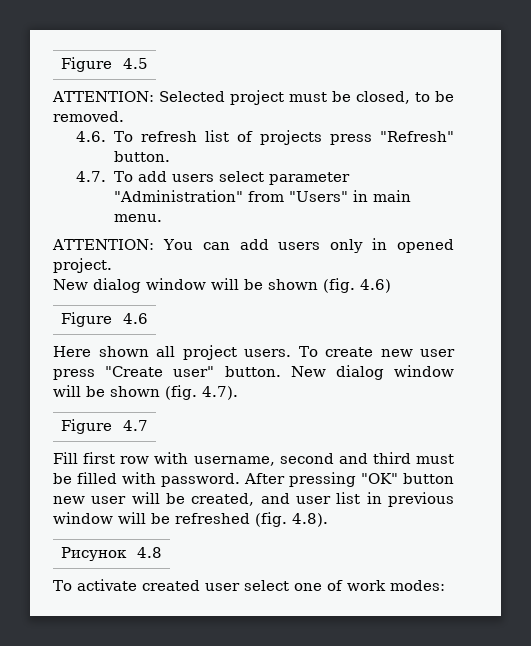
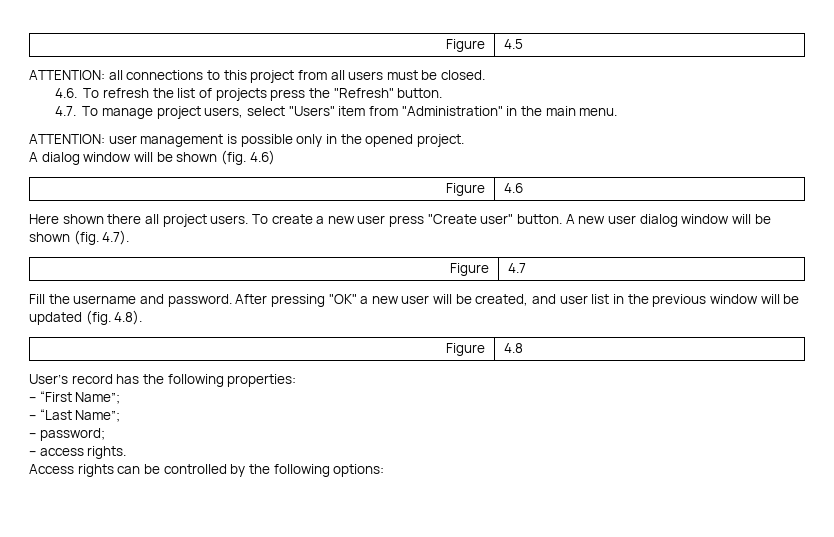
- ATTENTION: Selected project must be closed, to be removed.
+ ATTENTION: all connections to this project from all users must be closed.
- 4.6. To refresh list of projects press "Refresh" button.
+ 4.6. To refresh the list of projects press the "Refresh" button.
- 4.7. To add users select parameter "Administration" from "Users" in main menu.
+ 4.7. To manage project users, select "Users" item from "Administration" in the main menu.
- ATTENTION: You can add users only in opened project.
+ ATTENTION: user management is possible only in the opened project.
- New dialog window will be shown (fig. 4.6)
+ A dialog window will be shown (fig. 4.6)
- Here shown all project users.
+ Here shown there all project users.
- To create new user press "Create user" button.
+ To create a new user press "Create user" button.
- New dialog window will be shown (fig. 4.7).
+ A new user dialog window will be shown (fig. 4.7).
- Fill first row with username, second and third must be filled with password.
+ Fill the username and password.
- After pressing "OK" button new user will be created, and user list in previous window will be refreshed (fig. 4.8).
+ After pressing "OK" a new user will be created, and user list in the previous window will be updated (fig. 4.8).
- Рисунок | 4.8
+ Figure | 4.8
- To activate created user select one of work modes:
+ User’s record has the following properties:
+ – “First Name”;
+ – “Last Name”;
+ – password;
+ – access rights.
+ Access rights can be controlled by the following options:

